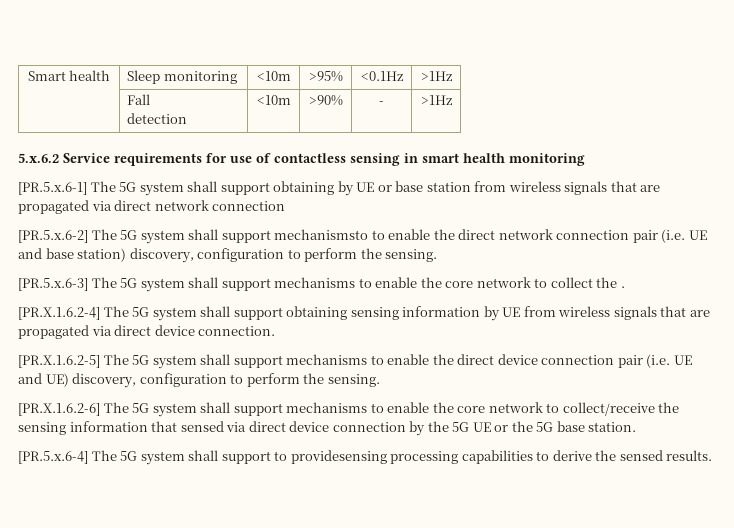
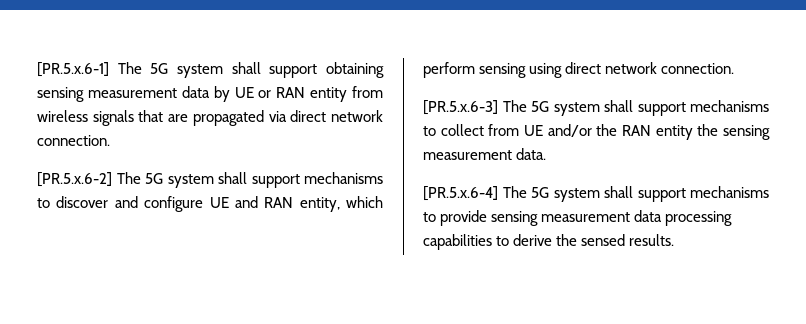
- Smart health | Sleep monitoring | <10m | >95% | <0.1Hz | >1Hz
- | Fall
- detection | <10m | >90% | - | >1Hz
- 5.x.6.2 Service requirements for use of contactless sensing in smart health monitoring
- [PR.5.x.6-1] The 5G system shall support obtaining by UE or base station from wireless signals that are propagated via direct network connection
+ [PR.5.x.6-1] The 5G system shall support obtaining sensing measurement data by UE or RAN entity from wireless signals that are propagated via direct network connection.
- [PR.5.x.6-2] The 5G system shall support mechanismsto to enable the direct network connection pair (i.e. UE and base station) discovery, configuration to perform the sensing.
+ [PR.5.x.6-2] The 5G system shall support mechanisms to discover and configure UE and RAN entity, which perform sensing using direct network connection.
- [PR.5.x.6-3] The 5G system shall support mechanisms to enable the core network to collect the .
- [PR.X.1.6.2-4] The 5G system shall support obtaining sensing information by UE from wireless signals that are propagated via direct device connection.
- [PR.X.1.6.2-5] The 5G system shall support mechanisms to enable the direct device connection pair (i.e. UE and UE) discovery, configuration to perform the sensing.
- [PR.X.1.6.2-6] The 5G system shall support mechanisms to enable the core network to collect/receive the sensing information that sensed via direct device connection by the 5G UE or the 5G base station.
- [PR.5.x.6-4] The 5G system shall support to providesensing processing capabilities to derive the sensed results.
+ [PR.5.x.6-3] The 5G system shall support mechanisms to collect from UE and/or the RAN entity the sensing measurement data.
+ [PR.5.x.6-4] The 5G system shall support mechanisms to provide sensing measurement data processing capabilities to derive the sensed results.

